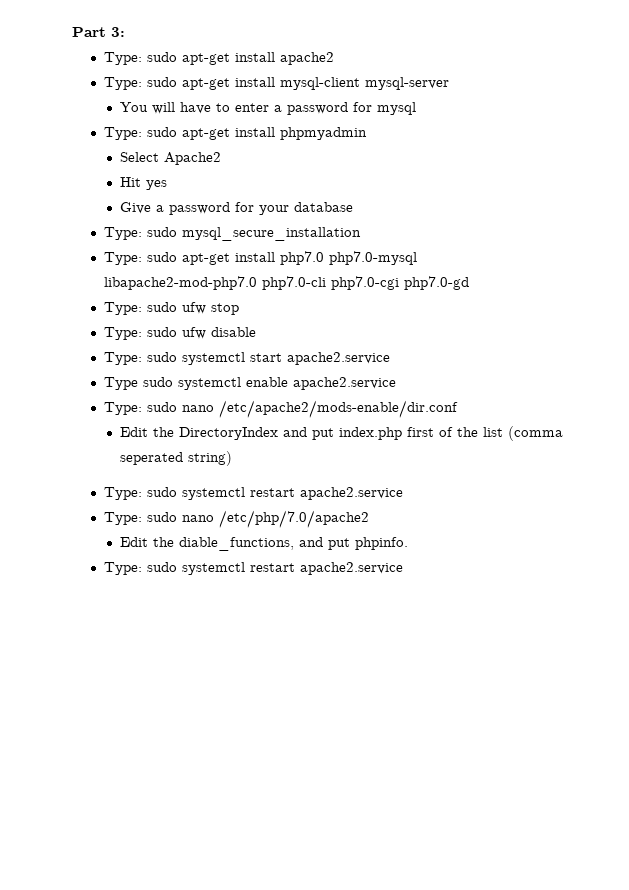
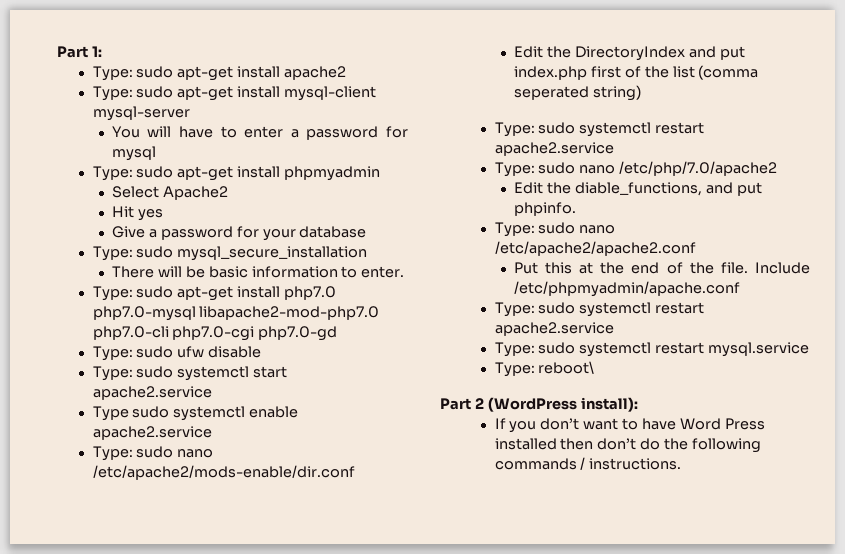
- Part 3:
+ Part 1:
+ There will be basic information to enter.
- Type: sudo ufw stop
  Edit the diable_functions, and put phpinfo.
+ Type: sudo nano /etc/apache2/apache2.conf
+ Put this at the end of the file. Include /etc/phpmyadmin/apache.conf
  Type: sudo systemctl restart apache2.service
+ Type: sudo systemctl restart mysql.service
+ Type: reboot\
+ Part 2 (WordPress install):
+ If you don’t want to have Word Press installed then don’t do the following commands / instructions.

